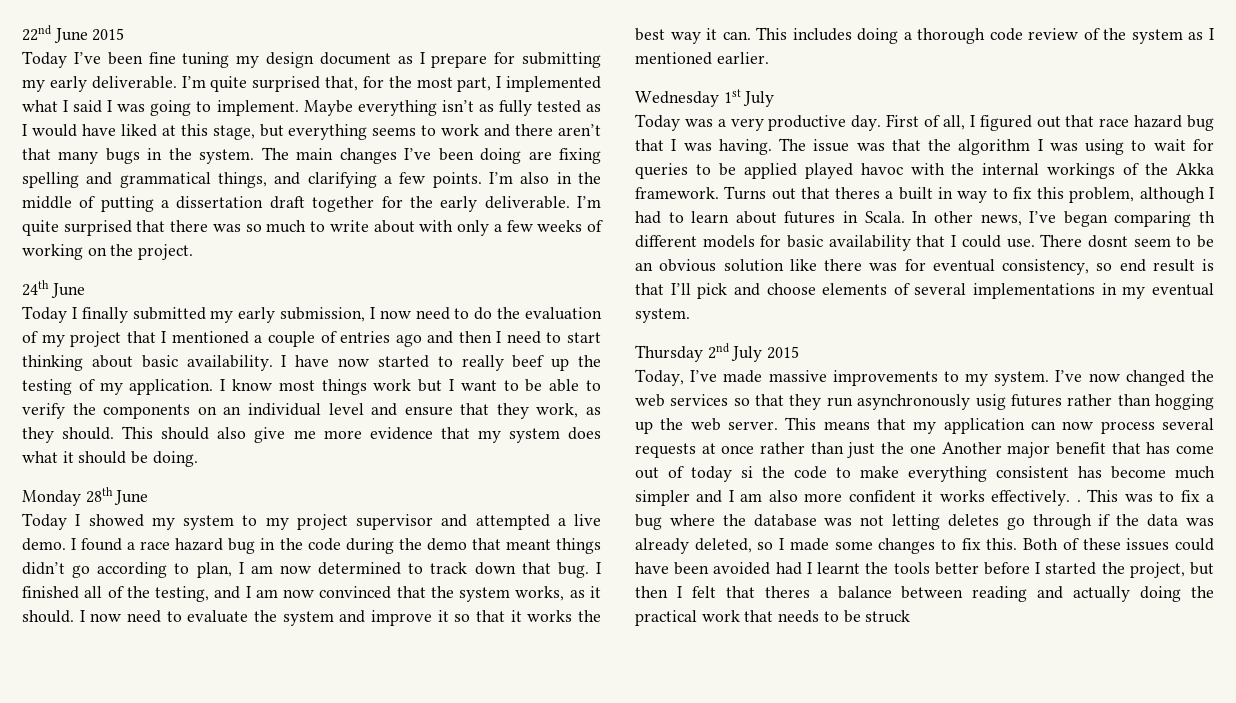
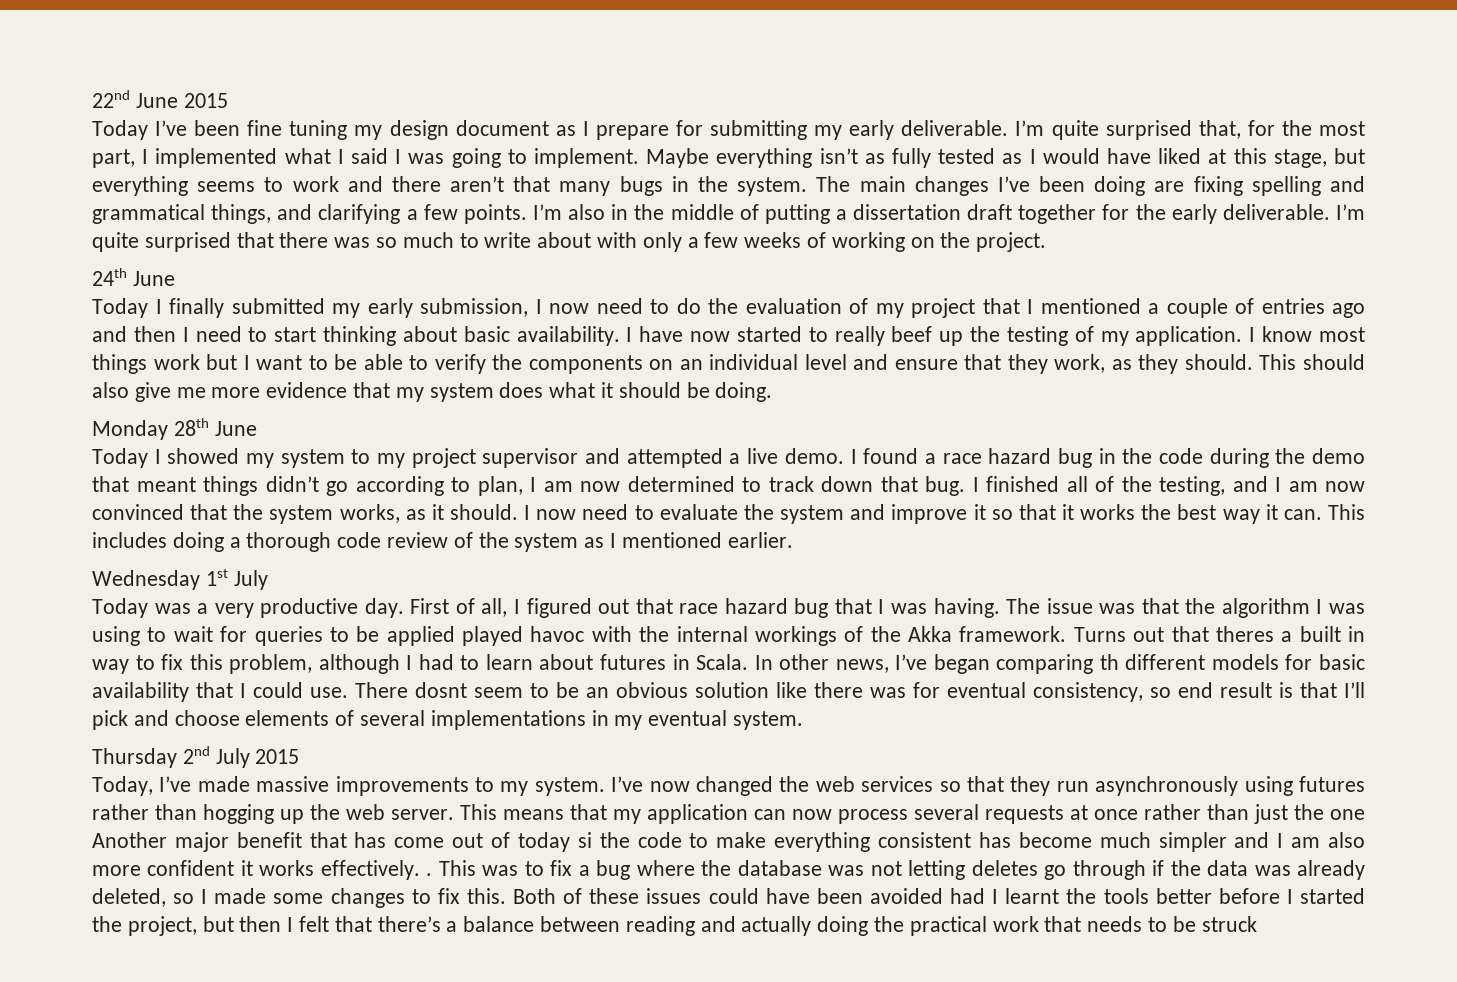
- I’ve now changed the web services so that they run asynchronously usig futures rather than hogging up the web server.
+ I’ve now changed the web services so that they run asynchronously using futures rather than hogging up the web server.
- Both of these issues could have been avoided had I learnt the tools better before I started the project, but then I felt that theres a balance between reading and actually doing the practical work that needs to be struck
+ Both of these issues could have been avoided had I learnt the tools better before I started the project, but then I felt that there’s a balance between reading and actually doing the practical work that needs to be struck

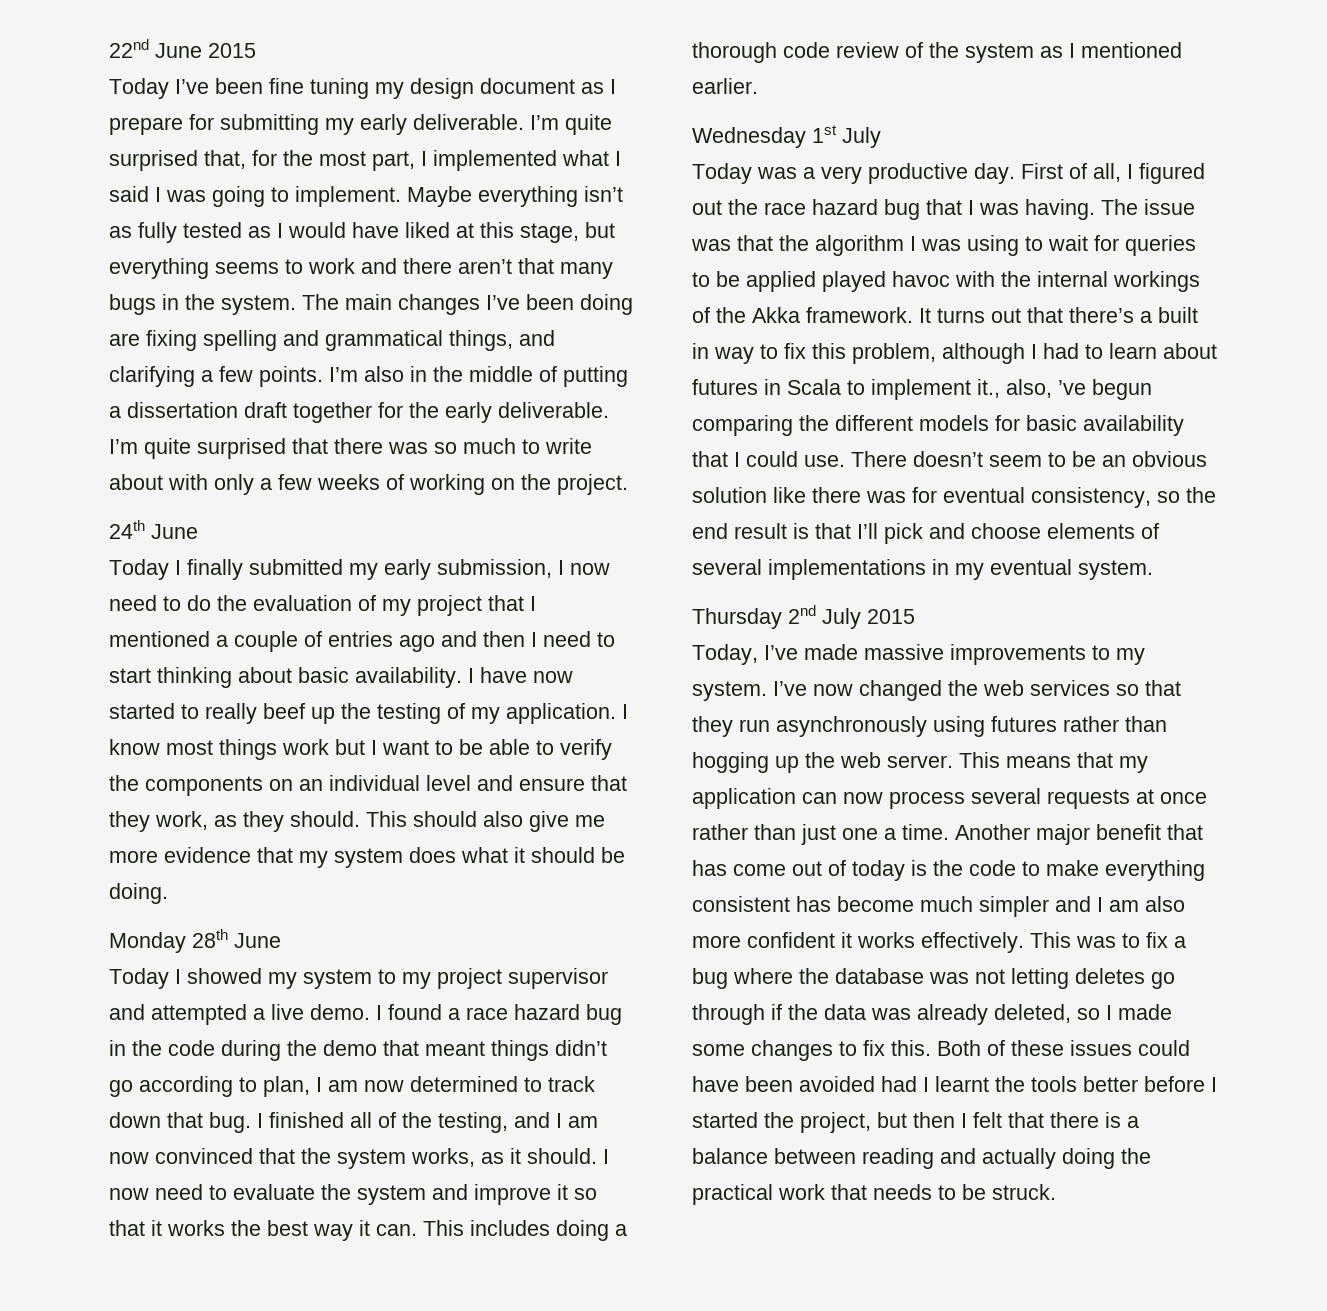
- First of all, I figured out that race hazard bug that I was having.
+ First of all, I figured out the race hazard bug that I was having.
- Turns out that theres a built in way to fix this problem, although I had to learn about futures in Scala. In other news, I’ve began comparing th different models for basic availability that I could use.
+ It turns out that there’s a built in way to fix this problem, although I had to learn about futures in Scala to implement it., also, ’ve begun comparing the different models for basic availability that I could use.
- There dosnt seem to be an obvious solution like there was for eventual consistency, so end result is that I’ll pick and choose elements of several implementations in my eventual system.
+ There doesn’t seem to be an obvious solution like there was for eventual consistency, so the end result is that I’ll pick and choose elements of several implementations in my eventual system.
- This means that my application can now process several requests at once rather than just the one Another major benefit that has come out of today si the code to make everything consistent has become much simpler and I am also more confident it works effectively. .
+ This means that my application can now process several requests at once rather than just one a time. Another major benefit that has come out of today is the code to make everything consistent has become much simpler and I am also more confident it works effectively.
- Both of these issues could have been avoided had I learnt the tools better before I started the project, but then I felt that there’s a balance between reading and actually doing the practical work that needs to be struck
+ Both of these issues could have been avoided had I learnt the tools better before I started the project, but then I felt that there is a balance between reading and actually doing the practical work that needs to be struck.

